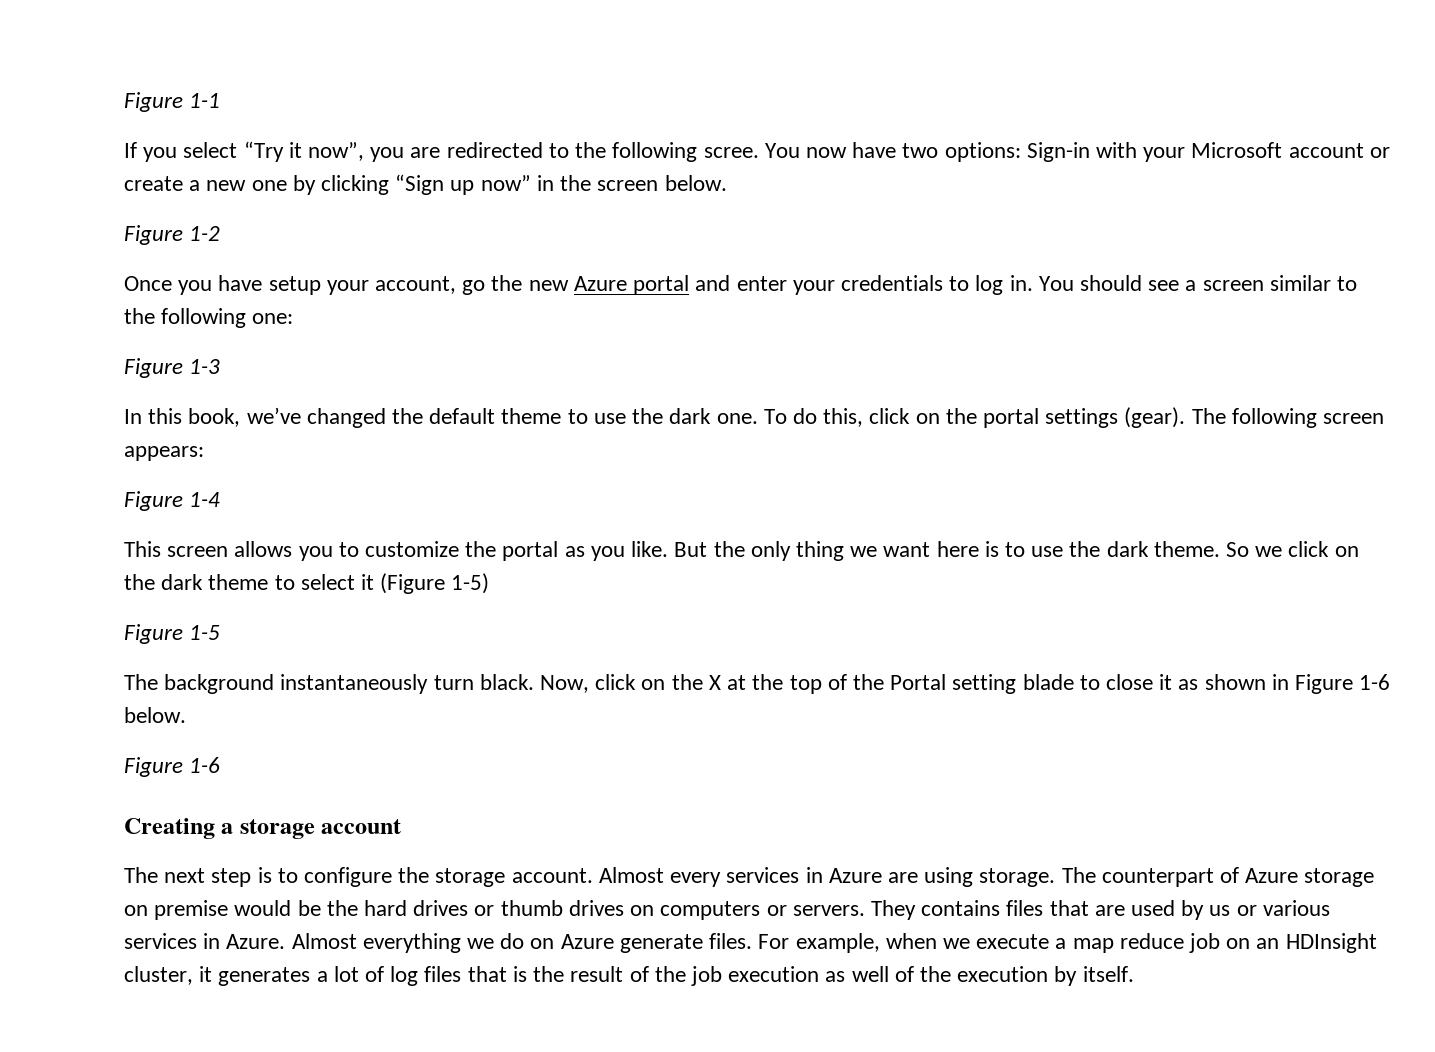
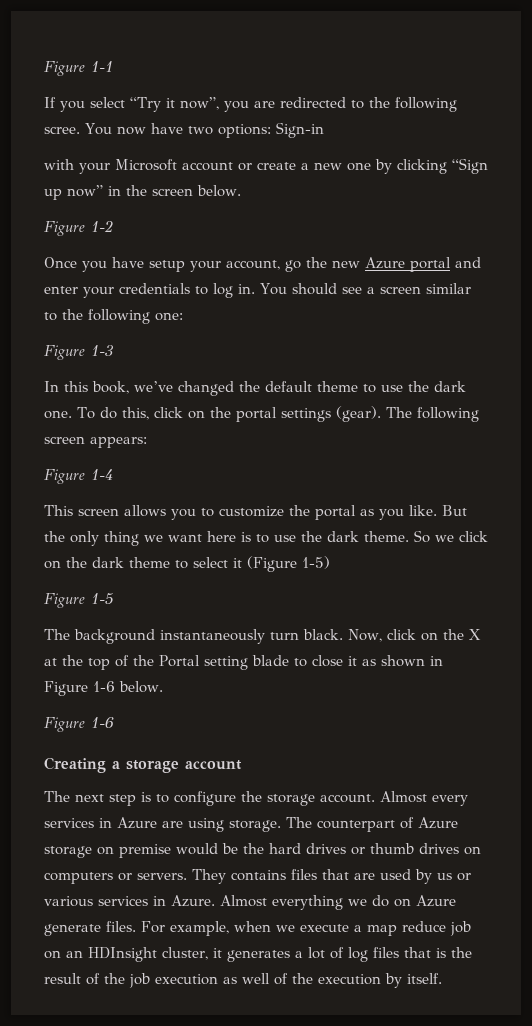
- You now have two options: Sign-in with your Microsoft account or create a new one by clicking “Sign up now” in the screen below.
+ You now have two options: Sign-in
+ with your Microsoft account or create a new one by clicking “Sign up now” in the screen below.

